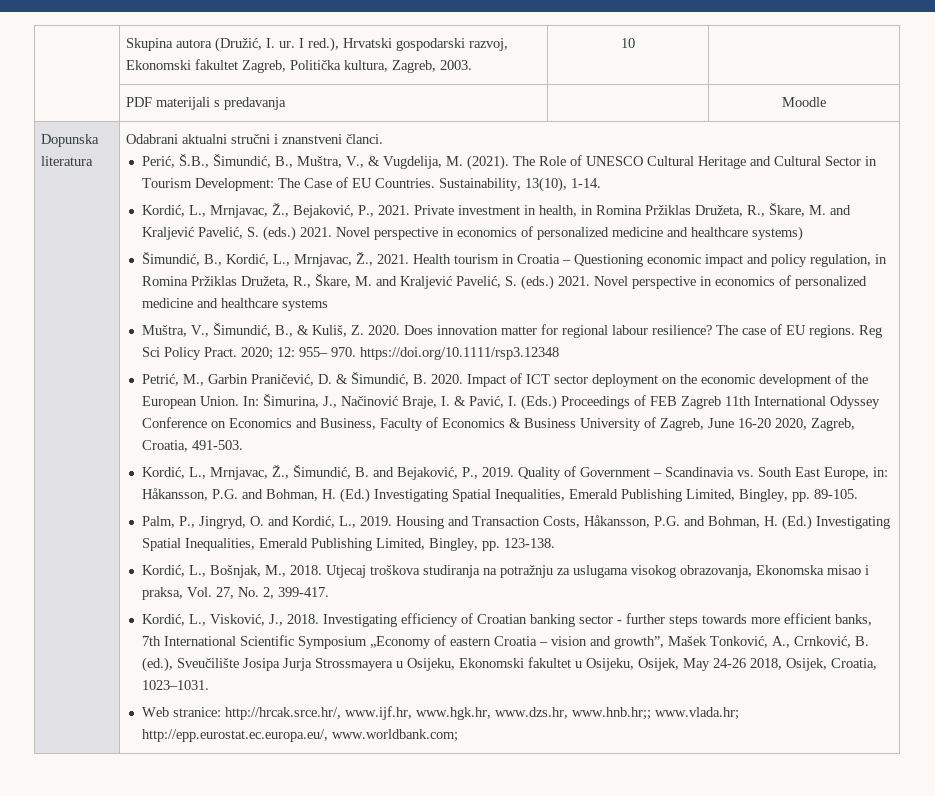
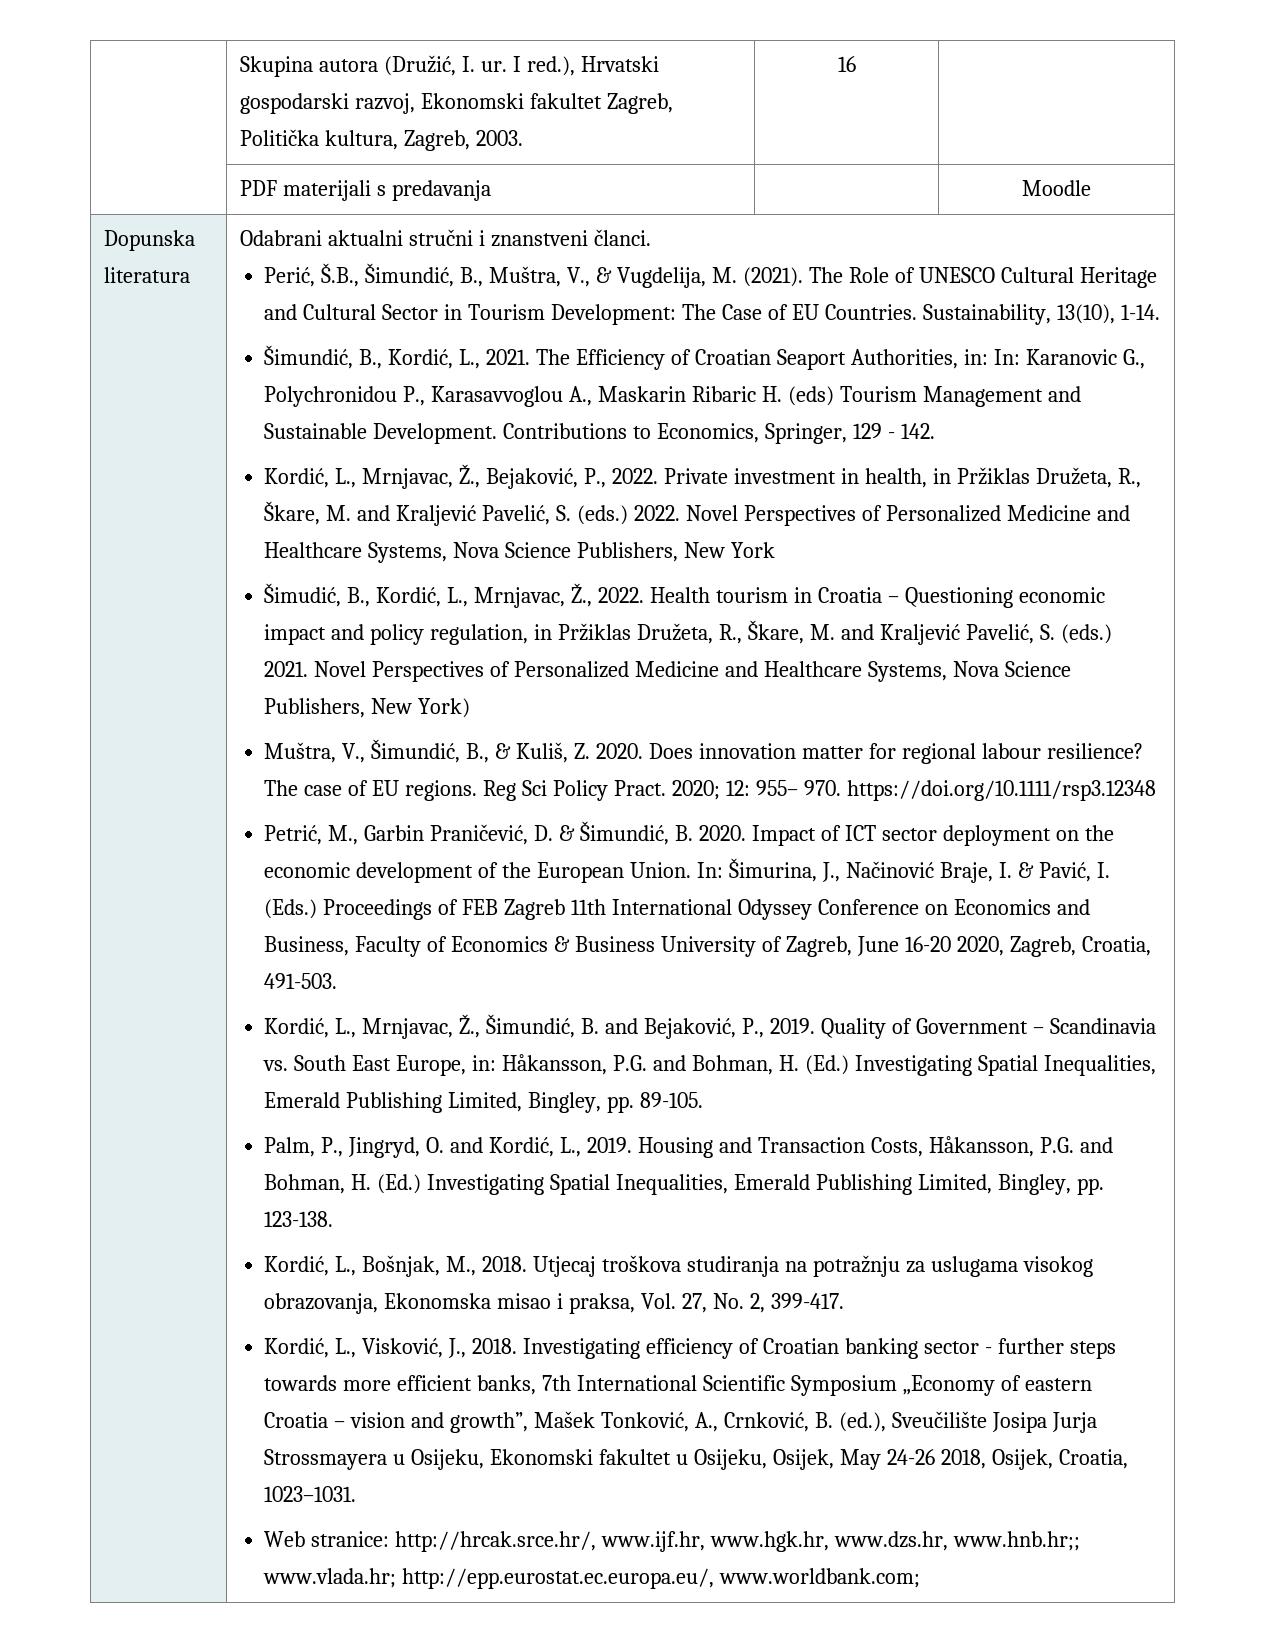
- | Skupina autora (Družić, I. ur. I red.), Hrvatski gospodarski razvoj, Ekonomski fakultet Zagreb, Politička kultura, Zagreb, 2003. | 10 |
+ | Skupina autora (Družić, I. ur. I red.), Hrvatski gospodarski razvoj, Ekonomski fakultet Zagreb, Politička kultura, Zagreb, 2003. | 16 |
+ Šimundić, B., Kordić, L., 2021. The Efficiency of Croatian Seaport Authorities, in: In: Karanovic G., Polychronidou P., Karasavvoglou A., Maskarin Ribaric H. (eds) Tourism Management and Sustainable Development. Contributions to Economics, Springer, 129 - 142.
- Kordić, L., Mrnjavac, Ž., Bejaković, P., 2021.
+ Kordić, L., Mrnjavac, Ž., Bejaković, P., 2022.
- Private investment in health, in Romina Pržiklas Družeta, R., Škare, M. and Kraljević Pavelić, S. (eds.) 2021.
+ Private investment in health, in Pržiklas Družeta, R., Škare, M. and Kraljević Pavelić, S. (eds.) 2022. Novel Perspectives of Personalized Medicine and Healthcare Systems, Nova Science Publishers, New York
+ Šimudić, B., Kordić, L., Mrnjavac, Ž., 2022. Health tourism in Croatia – Questioning economic impact and policy regulation, in Pržiklas Družeta, R., Škare, M. and Kraljević Pavelić, S. (eds.) 2021.
- Novel perspective in economics of personalized medicine and healthcare systems)
- Šimundić, B., Kordić, L., Mrnjavac, Ž., 2021. Health tourism in Croatia – Questioning economic impact and policy regulation, in Romina Pržiklas Družeta, R., Škare, M. and Kraljević Pavelić, S. (eds.) 2021. Novel perspective in economics of personalized medicine and healthcare systems
+ Novel Perspectives of Personalized Medicine and Healthcare Systems, Nova Science Publishers, New York)

